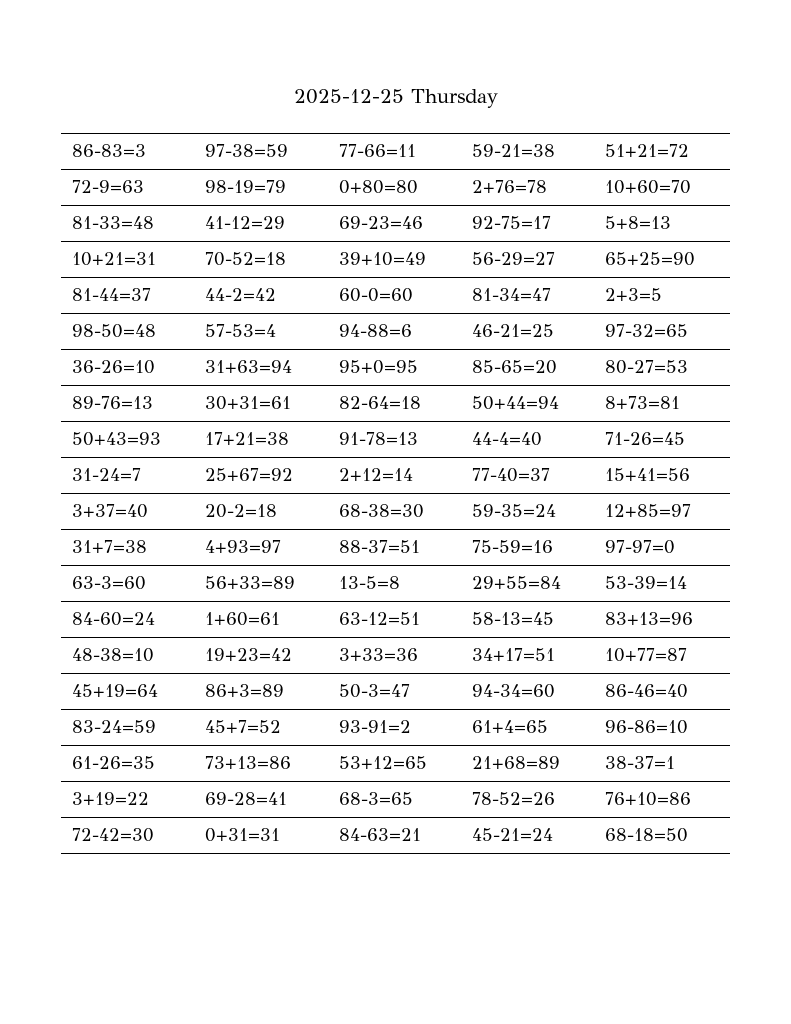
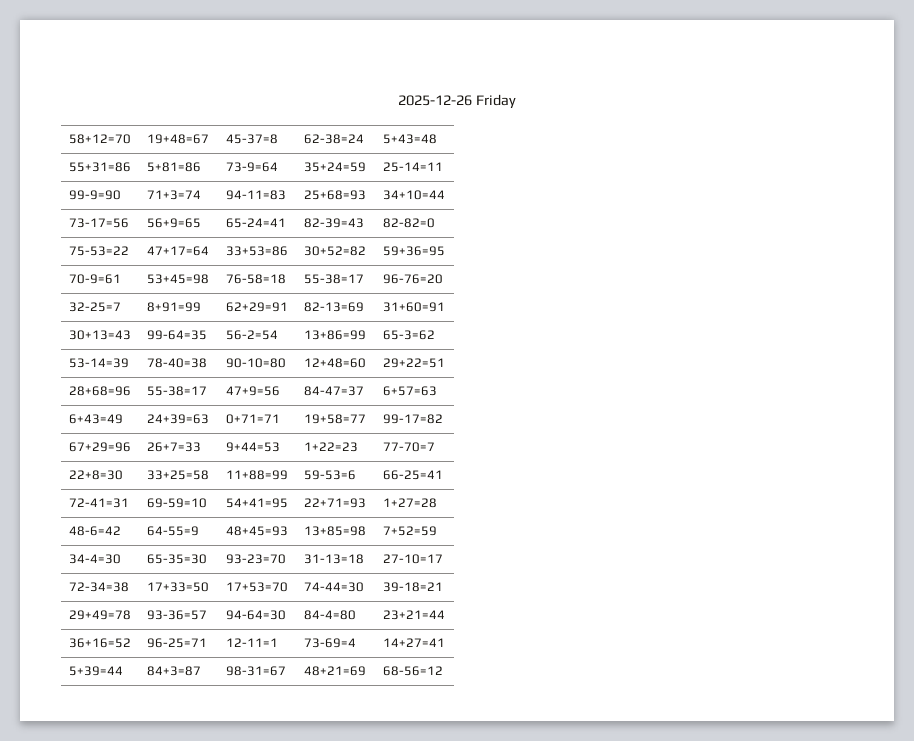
- 2025-12-25 Thursday
- 86-83=3 | 97-38=59 | 77-66=11 | 59-21=38 | 51+21=72
- 72-9=63 | 98-19=79 | 0+80=80 | 2+76=78 | 10+60=70
- 81-33=48 | 41-12=29 | 69-23=46 | 92-75=17 | 5+8=13
- 10+21=31 | 70-52=18 | 39+10=49 | 56-29=27 | 65+25=90
- 81-44=37 | 44-2=42 | 60-0=60 | 81-34=47 | 2+3=5
- 98-50=48 | 57-53=4 | 94-88=6 | 46-21=25 | 97-32=65
- 36-26=10 | 31+63=94 | 95+0=95 | 85-65=20 | 80-27=53
- 89-76=13 | 30+31=61 | 82-64=18 | 50+44=94 | 8+73=81
- 50+43=93 | 17+21=38 | 91-78=13 | 44-4=40 | 71-26=45
- 31-24=7 | 25+67=92 | 2+12=14 | 77-40=37 | 15+41=56
- 3+37=40 | 20-2=18 | 68-38=30 | 59-35=24 | 12+85=97
- 31+7=38 | 4+93=97 | 88-37=51 | 75-59=16 | 97-97=0
- 63-3=60 | 56+33=89 | 13-5=8 | 29+55=84 | 53-39=14
- 84-60=24 | 1+60=61 | 63-12=51 | 58-13=45 | 83+13=96
- 48-38=10 | 19+23=42 | 3+33=36 | 34+17=51 | 10+77=87
- 45+19=64 | 86+3=89 | 50-3=47 | 94-34=60 | 86-46=40
- 83-24=59 | 45+7=52 | 93-91=2 | 61+4=65 | 96-86=10
- 61-26=35 | 73+13=86 | 53+12=65 | 21+68=89 | 38-37=1
- 3+19=22 | 69-28=41 | 68-3=65 | 78-52=26 | 76+10=86
- 72-42=30 | 0+31=31 | 84-63=21 | 45-21=24 | 68-18=50
+ 2025-12-26 Friday
+ 58+12=70 | 19+48=67 | 45-37=8 | 62-38=24 | 5+43=48
+ 55+31=86 | 5+81=86 | 73-9=64 | 35+24=59 | 25-14=11
+ 99-9=90 | 71+3=74 | 94-11=83 | 25+68=93 | 34+10=44
+ 73-17=56 | 56+9=65 | 65-24=41 | 82-39=43 | 82-82=0
+ 75-53=22 | 47+17=64 | 33+53=86 | 30+52=82 | 59+36=95
+ 70-9=61 | 53+45=98 | 76-58=18 | 55-38=17 | 96-76=20
+ 32-25=7 | 8+91=99 | 62+29=91 | 82-13=69 | 31+60=91
+ 30+13=43 | 99-64=35 | 56-2=54 | 13+86=99 | 65-3=62
+ 53-14=39 | 78-40=38 | 90-10=80 | 12+48=60 | 29+22=51
+ 28+68=96 | 55-38=17 | 47+9=56 | 84-47=37 | 6+57=63
+ 6+43=49 | 24+39=63 | 0+71=71 | 19+58=77 | 99-17=82
+ 67+29=96 | 26+7=33 | 9+44=53 | 1+22=23 | 77-70=7
+ 22+8=30 | 33+25=58 | 11+88=99 | 59-53=6 | 66-25=41
+ 72-41=31 | 69-59=10 | 54+41=95 | 22+71=93 | 1+27=28
+ 48-6=42 | 64-55=9 | 48+45=93 | 13+85=98 | 7+52=59
+ 34-4=30 | 65-35=30 | 93-23=70 | 31-13=18 | 27-10=17
+ 72-34=38 | 17+33=50 | 17+53=70 | 74-44=30 | 39-18=21
+ 29+49=78 | 93-36=57 | 94-64=30 | 84-4=80 | 23+21=44
+ 36+16=52 | 96-25=71 | 12-11=1 | 73-69=4 | 14+27=41
+ 5+39=44 | 84+3=87 | 98-31=67 | 48+21=69 | 68-56=12

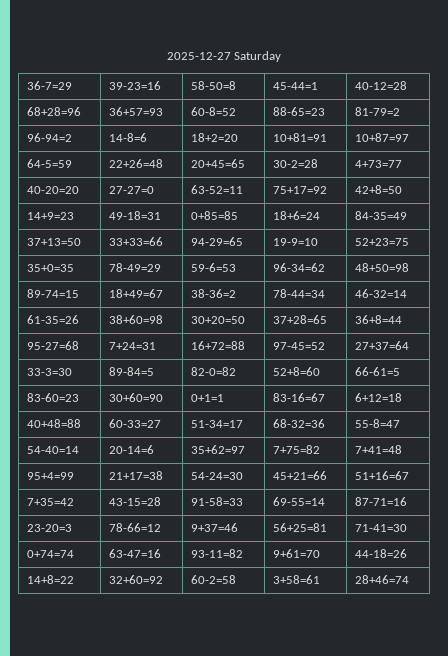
- 2025-12-26 Friday
- 58+12=70 | 19+48=67 | 45-37=8 | 62-38=24 | 5+43=48
- 55+31=86 | 5+81=86 | 73-9=64 | 35+24=59 | 25-14=11
- 99-9=90 | 71+3=74 | 94-11=83 | 25+68=93 | 34+10=44
- 73-17=56 | 56+9=65 | 65-24=41 | 82-39=43 | 82-82=0
- 75-53=22 | 47+17=64 | 33+53=86 | 30+52=82 | 59+36=95
- 70-9=61 | 53+45=98 | 76-58=18 | 55-38=17 | 96-76=20
- 32-25=7 | 8+91=99 | 62+29=91 | 82-13=69 | 31+60=91
- 30+13=43 | 99-64=35 | 56-2=54 | 13+86=99 | 65-3=62
- 53-14=39 | 78-40=38 | 90-10=80 | 12+48=60 | 29+22=51
- 28+68=96 | 55-38=17 | 47+9=56 | 84-47=37 | 6+57=63
- 6+43=49 | 24+39=63 | 0+71=71 | 19+58=77 | 99-17=82
- 67+29=96 | 26+7=33 | 9+44=53 | 1+22=23 | 77-70=7
- 22+8=30 | 33+25=58 | 11+88=99 | 59-53=6 | 66-25=41
- 72-41=31 | 69-59=10 | 54+41=95 | 22+71=93 | 1+27=28
- 48-6=42 | 64-55=9 | 48+45=93 | 13+85=98 | 7+52=59
- 34-4=30 | 65-35=30 | 93-23=70 | 31-13=18 | 27-10=17
- 72-34=38 | 17+33=50 | 17+53=70 | 74-44=30 | 39-18=21
- 29+49=78 | 93-36=57 | 94-64=30 | 84-4=80 | 23+21=44
- 36+16=52 | 96-25=71 | 12-11=1 | 73-69=4 | 14+27=41
- 5+39=44 | 84+3=87 | 98-31=67 | 48+21=69 | 68-56=12
+ 2025-12-27 Saturday
+ 36-7=29 | 39-23=16 | 58-50=8 | 45-44=1 | 40-12=28
+ 68+28=96 | 36+57=93 | 60-8=52 | 88-65=23 | 81-79=2
+ 96-94=2 | 14-8=6 | 18+2=20 | 10+81=91 | 10+87=97
+ 64-5=59 | 22+26=48 | 20+45=65 | 30-2=28 | 4+73=77
+ 40-20=20 | 27-27=0 | 63-52=11 | 75+17=92 | 42+8=50
+ 14+9=23 | 49-18=31 | 0+85=85 | 18+6=24 | 84-35=49
+ 37+13=50 | 33+33=66 | 94-29=65 | 19-9=10 | 52+23=75
+ 35+0=35 | 78-49=29 | 59-6=53 | 96-34=62 | 48+50=98
+ 89-74=15 | 18+49=67 | 38-36=2 | 78-44=34 | 46-32=14
+ 61-35=26 | 38+60=98 | 30+20=50 | 37+28=65 | 36+8=44
+ 95-27=68 | 7+24=31 | 16+72=88 | 97-45=52 | 27+37=64
+ 33-3=30 | 89-84=5 | 82-0=82 | 52+8=60 | 66-61=5
+ 83-60=23 | 30+60=90 | 0+1=1 | 83-16=67 | 6+12=18
+ 40+48=88 | 60-33=27 | 51-34=17 | 68-32=36 | 55-8=47
+ 54-40=14 | 20-14=6 | 35+62=97 | 7+75=82 | 7+41=48
+ 95+4=99 | 21+17=38 | 54-24=30 | 45+21=66 | 51+16=67
+ 7+35=42 | 43-15=28 | 91-58=33 | 69-55=14 | 87-71=16
+ 23-20=3 | 78-66=12 | 9+37=46 | 56+25=81 | 71-41=30
+ 0+74=74 | 63-47=16 | 93-11=82 | 9+61=70 | 44-18=26
+ 14+8=22 | 32+60=92 | 60-2=58 | 3+58=61 | 28+46=74

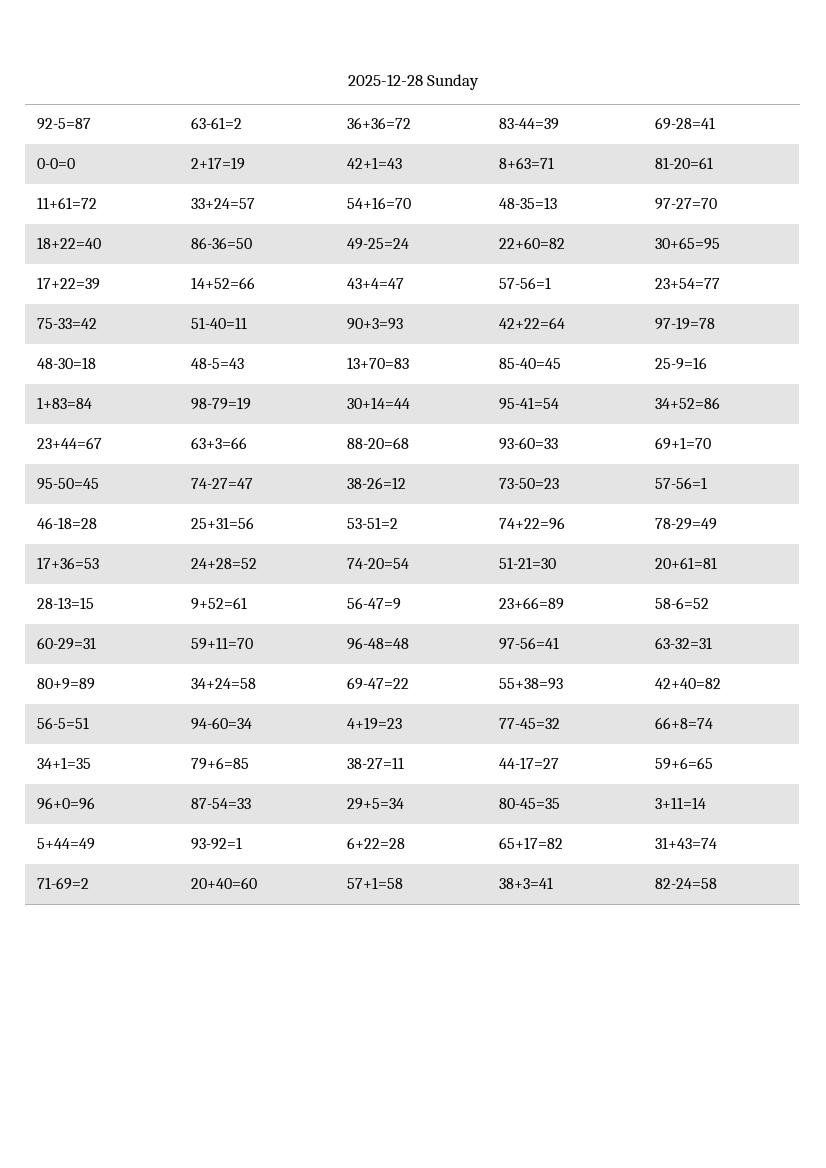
- 2025-12-27 Saturday
- 36-7=29 | 39-23=16 | 58-50=8 | 45-44=1 | 40-12=28
- 68+28=96 | 36+57=93 | 60-8=52 | 88-65=23 | 81-79=2
- 96-94=2 | 14-8=6 | 18+2=20 | 10+81=91 | 10+87=97
- 64-5=59 | 22+26=48 | 20+45=65 | 30-2=28 | 4+73=77
- 40-20=20 | 27-27=0 | 63-52=11 | 75+17=92 | 42+8=50
- 14+9=23 | 49-18=31 | 0+85=85 | 18+6=24 | 84-35=49
- 37+13=50 | 33+33=66 | 94-29=65 | 19-9=10 | 52+23=75
- 35+0=35 | 78-49=29 | 59-6=53 | 96-34=62 | 48+50=98
- 89-74=15 | 18+49=67 | 38-36=2 | 78-44=34 | 46-32=14
- 61-35=26 | 38+60=98 | 30+20=50 | 37+28=65 | 36+8=44
- 95-27=68 | 7+24=31 | 16+72=88 | 97-45=52 | 27+37=64
- 33-3=30 | 89-84=5 | 82-0=82 | 52+8=60 | 66-61=5
- 83-60=23 | 30+60=90 | 0+1=1 | 83-16=67 | 6+12=18
- 40+48=88 | 60-33=27 | 51-34=17 | 68-32=36 | 55-8=47
- 54-40=14 | 20-14=6 | 35+62=97 | 7+75=82 | 7+41=48
- 95+4=99 | 21+17=38 | 54-24=30 | 45+21=66 | 51+16=67
- 7+35=42 | 43-15=28 | 91-58=33 | 69-55=14 | 87-71=16
- 23-20=3 | 78-66=12 | 9+37=46 | 56+25=81 | 71-41=30
- 0+74=74 | 63-47=16 | 93-11=82 | 9+61=70 | 44-18=26
- 14+8=22 | 32+60=92 | 60-2=58 | 3+58=61 | 28+46=74
+ 2025-12-28 Sunday
+ 92-5=87 | 63-61=2 | 36+36=72 | 83-44=39 | 69-28=41
+ 0-0=0 | 2+17=19 | 42+1=43 | 8+63=71 | 81-20=61
+ 11+61=72 | 33+24=57 | 54+16=70 | 48-35=13 | 97-27=70
+ 18+22=40 | 86-36=50 | 49-25=24 | 22+60=82 | 30+65=95
+ 17+22=39 | 14+52=66 | 43+4=47 | 57-56=1 | 23+54=77
+ 75-33=42 | 51-40=11 | 90+3=93 | 42+22=64 | 97-19=78
+ 48-30=18 | 48-5=43 | 13+70=83 | 85-40=45 | 25-9=16
+ 1+83=84 | 98-79=19 | 30+14=44 | 95-41=54 | 34+52=86
+ 23+44=67 | 63+3=66 | 88-20=68 | 93-60=33 | 69+1=70
+ 95-50=45 | 74-27=47 | 38-26=12 | 73-50=23 | 57-56=1
+ 46-18=28 | 25+31=56 | 53-51=2 | 74+22=96 | 78-29=49
+ 17+36=53 | 24+28=52 | 74-20=54 | 51-21=30 | 20+61=81
+ 28-13=15 | 9+52=61 | 56-47=9 | 23+66=89 | 58-6=52
+ 60-29=31 | 59+11=70 | 96-48=48 | 97-56=41 | 63-32=31
+ 80+9=89 | 34+24=58 | 69-47=22 | 55+38=93 | 42+40=82
+ 56-5=51 | 94-60=34 | 4+19=23 | 77-45=32 | 66+8=74
+ 34+1=35 | 79+6=85 | 38-27=11 | 44-17=27 | 59+6=65
+ 96+0=96 | 87-54=33 | 29+5=34 | 80-45=35 | 3+11=14
+ 5+44=49 | 93-92=1 | 6+22=28 | 65+17=82 | 31+43=74
+ 71-69=2 | 20+40=60 | 57+1=58 | 38+3=41 | 82-24=58

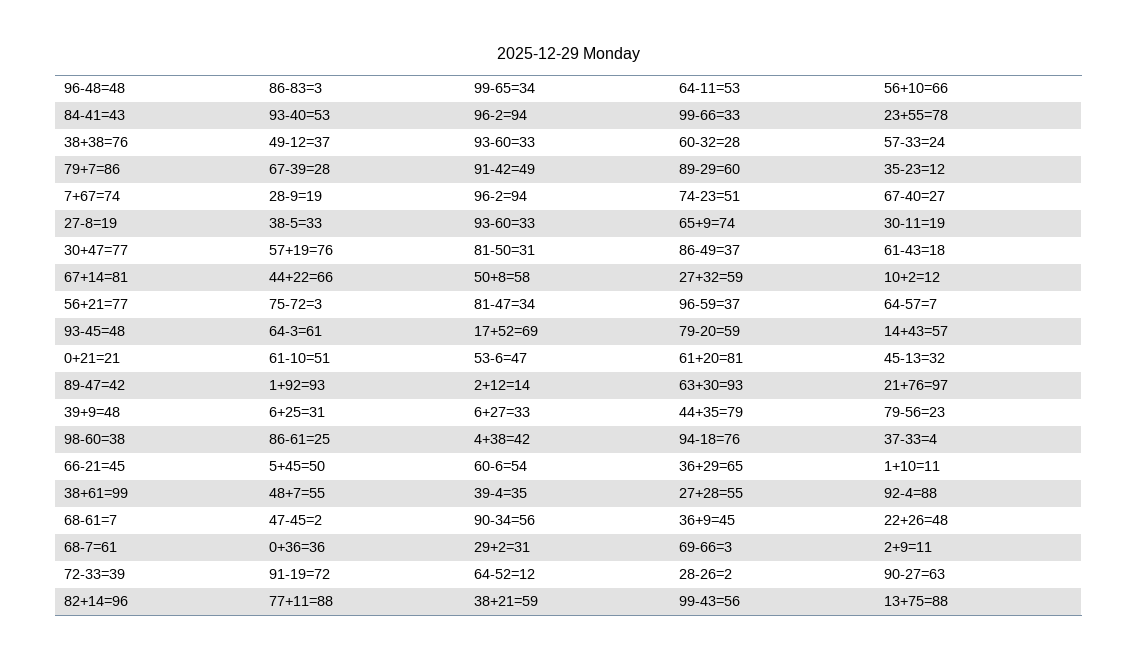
- 2025-12-28 Sunday
- 92-5=87 | 63-61=2 | 36+36=72 | 83-44=39 | 69-28=41
- 0-0=0 | 2+17=19 | 42+1=43 | 8+63=71 | 81-20=61
- 11+61=72 | 33+24=57 | 54+16=70 | 48-35=13 | 97-27=70
- 18+22=40 | 86-36=50 | 49-25=24 | 22+60=82 | 30+65=95
- 17+22=39 | 14+52=66 | 43+4=47 | 57-56=1 | 23+54=77
- 75-33=42 | 51-40=11 | 90+3=93 | 42+22=64 | 97-19=78
- 48-30=18 | 48-5=43 | 13+70=83 | 85-40=45 | 25-9=16
- 1+83=84 | 98-79=19 | 30+14=44 | 95-41=54 | 34+52=86
- 23+44=67 | 63+3=66 | 88-20=68 | 93-60=33 | 69+1=70
- 95-50=45 | 74-27=47 | 38-26=12 | 73-50=23 | 57-56=1
- 46-18=28 | 25+31=56 | 53-51=2 | 74+22=96 | 78-29=49
- 17+36=53 | 24+28=52 | 74-20=54 | 51-21=30 | 20+61=81
- 28-13=15 | 9+52=61 | 56-47=9 | 23+66=89 | 58-6=52
- 60-29=31 | 59+11=70 | 96-48=48 | 97-56=41 | 63-32=31
- 80+9=89 | 34+24=58 | 69-47=22 | 55+38=93 | 42+40=82
- 56-5=51 | 94-60=34 | 4+19=23 | 77-45=32 | 66+8=74
- 34+1=35 | 79+6=85 | 38-27=11 | 44-17=27 | 59+6=65
- 96+0=96 | 87-54=33 | 29+5=34 | 80-45=35 | 3+11=14
- 5+44=49 | 93-92=1 | 6+22=28 | 65+17=82 | 31+43=74
- 71-69=2 | 20+40=60 | 57+1=58 | 38+3=41 | 82-24=58
+ 2025-12-29 Monday
+ 96-48=48 | 86-83=3 | 99-65=34 | 64-11=53 | 56+10=66
+ 84-41=43 | 93-40=53 | 96-2=94 | 99-66=33 | 23+55=78
+ 38+38=76 | 49-12=37 | 93-60=33 | 60-32=28 | 57-33=24
+ 79+7=86 | 67-39=28 | 91-42=49 | 89-29=60 | 35-23=12
+ 7+67=74 | 28-9=19 | 96-2=94 | 74-23=51 | 67-40=27
+ 27-8=19 | 38-5=33 | 93-60=33 | 65+9=74 | 30-11=19
+ 30+47=77 | 57+19=76 | 81-50=31 | 86-49=37 | 61-43=18
+ 67+14=81 | 44+22=66 | 50+8=58 | 27+32=59 | 10+2=12
+ 56+21=77 | 75-72=3 | 81-47=34 | 96-59=37 | 64-57=7
+ 93-45=48 | 64-3=61 | 17+52=69 | 79-20=59 | 14+43=57
+ 0+21=21 | 61-10=51 | 53-6=47 | 61+20=81 | 45-13=32
+ 89-47=42 | 1+92=93 | 2+12=14 | 63+30=93 | 21+76=97
+ 39+9=48 | 6+25=31 | 6+27=33 | 44+35=79 | 79-56=23
+ 98-60=38 | 86-61=25 | 4+38=42 | 94-18=76 | 37-33=4
+ 66-21=45 | 5+45=50 | 60-6=54 | 36+29=65 | 1+10=11
+ 38+61=99 | 48+7=55 | 39-4=35 | 27+28=55 | 92-4=88
+ 68-61=7 | 47-45=2 | 90-34=56 | 36+9=45 | 22+26=48
+ 68-7=61 | 0+36=36 | 29+2=31 | 69-66=3 | 2+9=11
+ 72-33=39 | 91-19=72 | 64-52=12 | 28-26=2 | 90-27=63
+ 82+14=96 | 77+11=88 | 38+21=59 | 99-43=56 | 13+75=88

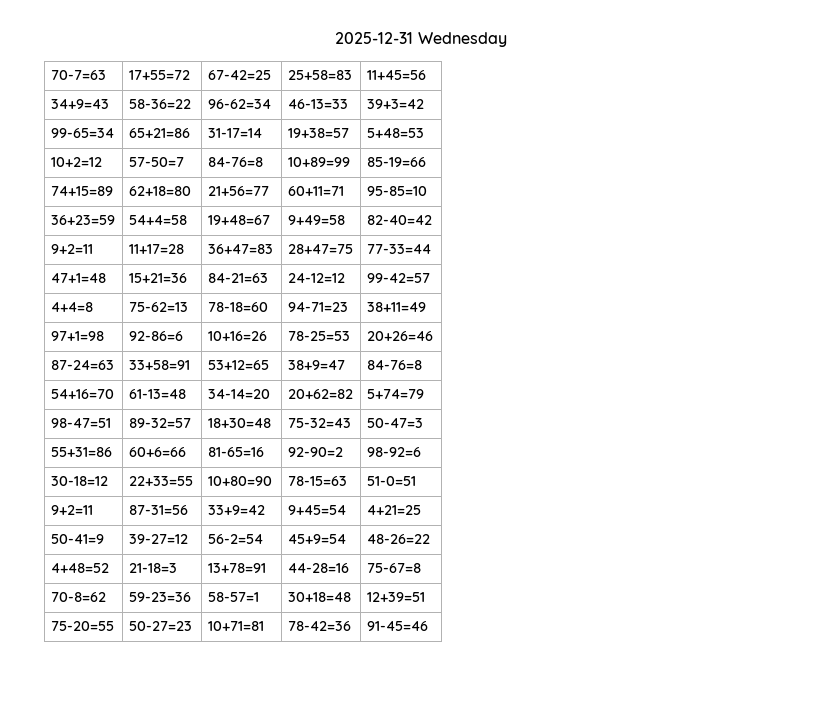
- 2025-12-29 Monday
- 96-48=48 | 86-83=3 | 99-65=34 | 64-11=53 | 56+10=66
- 84-41=43 | 93-40=53 | 96-2=94 | 99-66=33 | 23+55=78
- 38+38=76 | 49-12=37 | 93-60=33 | 60-32=28 | 57-33=24
- 79+7=86 | 67-39=28 | 91-42=49 | 89-29=60 | 35-23=12
- 7+67=74 | 28-9=19 | 96-2=94 | 74-23=51 | 67-40=27
- 27-8=19 | 38-5=33 | 93-60=33 | 65+9=74 | 30-11=19
- 30+47=77 | 57+19=76 | 81-50=31 | 86-49=37 | 61-43=18
- 67+14=81 | 44+22=66 | 50+8=58 | 27+32=59 | 10+2=12
- 56+21=77 | 75-72=3 | 81-47=34 | 96-59=37 | 64-57=7
- 93-45=48 | 64-3=61 | 17+52=69 | 79-20=59 | 14+43=57
- 0+21=21 | 61-10=51 | 53-6=47 | 61+20=81 | 45-13=32
- 89-47=42 | 1+92=93 | 2+12=14 | 63+30=93 | 21+76=97
- 39+9=48 | 6+25=31 | 6+27=33 | 44+35=79 | 79-56=23
- 98-60=38 | 86-61=25 | 4+38=42 | 94-18=76 | 37-33=4
- 66-21=45 | 5+45=50 | 60-6=54 | 36+29=65 | 1+10=11
- 38+61=99 | 48+7=55 | 39-4=35 | 27+28=55 | 92-4=88
- 68-61=7 | 47-45=2 | 90-34=56 | 36+9=45 | 22+26=48
- 68-7=61 | 0+36=36 | 29+2=31 | 69-66=3 | 2+9=11
- 72-33=39 | 91-19=72 | 64-52=12 | 28-26=2 | 90-27=63
- 82+14=96 | 77+11=88 | 38+21=59 | 99-43=56 | 13+75=88
+ 2025-12-31 Wednesday
+ 70-7=63 | 17+55=72 | 67-42=25 | 25+58=83 | 11+45=56
+ 34+9=43 | 58-36=22 | 96-62=34 | 46-13=33 | 39+3=42
+ 99-65=34 | 65+21=86 | 31-17=14 | 19+38=57 | 5+48=53
+ 10+2=12 | 57-50=7 | 84-76=8 | 10+89=99 | 85-19=66
+ 74+15=89 | 62+18=80 | 21+56=77 | 60+11=71 | 95-85=10
+ 36+23=59 | 54+4=58 | 19+48=67 | 9+49=58 | 82-40=42
+ 9+2=11 | 11+17=28 | 36+47=83 | 28+47=75 | 77-33=44
+ 47+1=48 | 15+21=36 | 84-21=63 | 24-12=12 | 99-42=57
+ 4+4=8 | 75-62=13 | 78-18=60 | 94-71=23 | 38+11=49
+ 97+1=98 | 92-86=6 | 10+16=26 | 78-25=53 | 20+26=46
+ 87-24=63 | 33+58=91 | 53+12=65 | 38+9=47 | 84-76=8
+ 54+16=70 | 61-13=48 | 34-14=20 | 20+62=82 | 5+74=79
+ 98-47=51 | 89-32=57 | 18+30=48 | 75-32=43 | 50-47=3
+ 55+31=86 | 60+6=66 | 81-65=16 | 92-90=2 | 98-92=6
+ 30-18=12 | 22+33=55 | 10+80=90 | 78-15=63 | 51-0=51
+ 9+2=11 | 87-31=56 | 33+9=42 | 9+45=54 | 4+21=25
+ 50-41=9 | 39-27=12 | 56-2=54 | 45+9=54 | 48-26=22
+ 4+48=52 | 21-18=3 | 13+78=91 | 44-28=16 | 75-67=8
+ 70-8=62 | 59-23=36 | 58-57=1 | 30+18=48 | 12+39=51
+ 75-20=55 | 50-27=23 | 10+71=81 | 78-42=36 | 91-45=46

